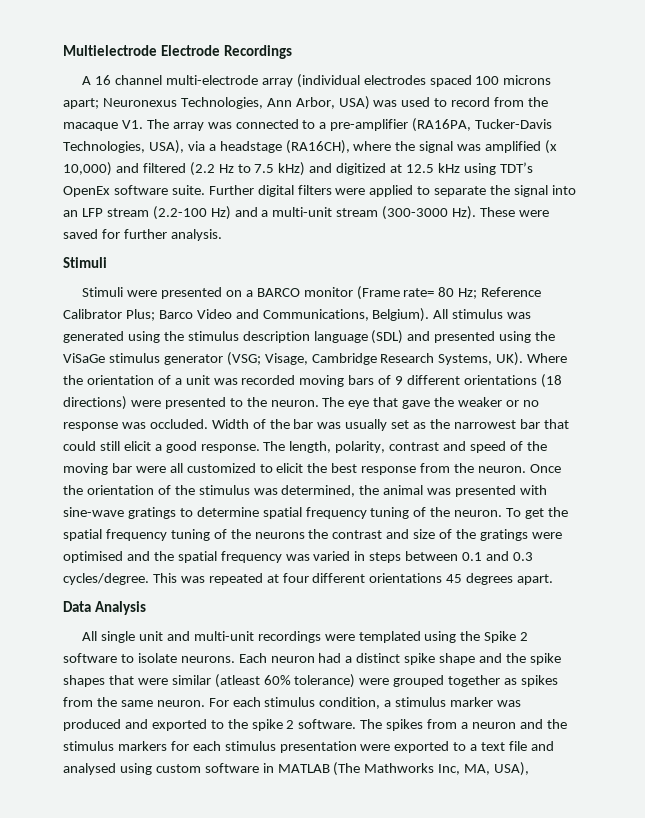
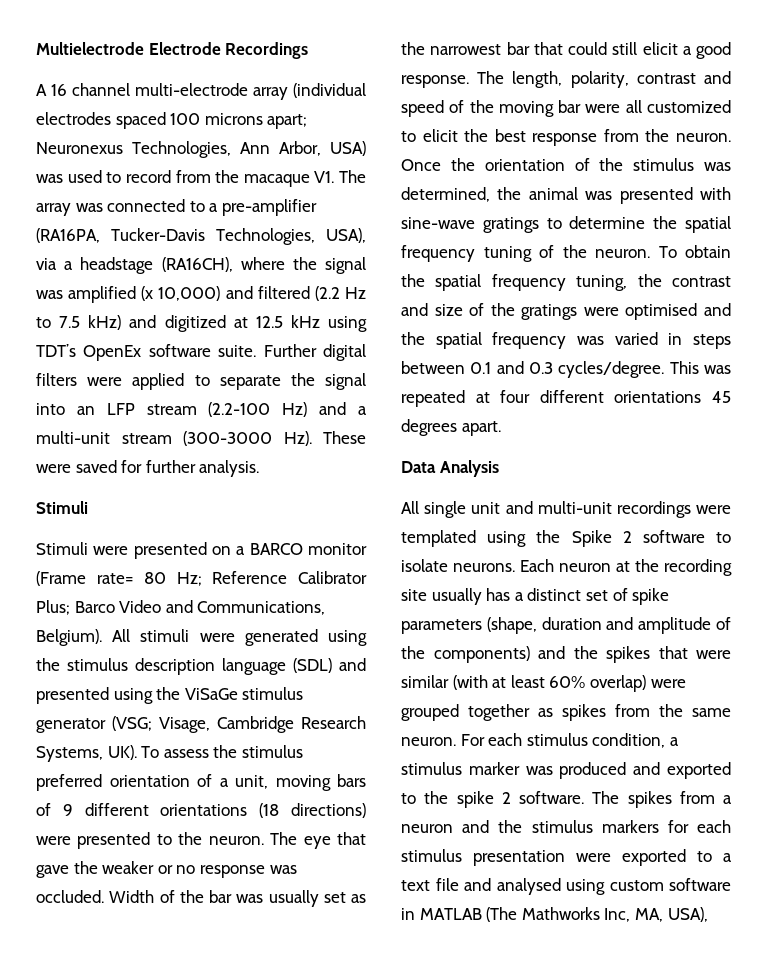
- All stimulus was generated using the stimulus description language (SDL) and presented using the ViSaGe stimulus generator (VSG; Visage, Cambridge Research Systems, UK). Where the orientation of a unit was recorded moving bars of 9 different orientations (18 directions) were presented to the neuron.
+ All stimuli were generated using the stimulus description language (SDL) and presented using the ViSaGe stimulus generator (VSG; Visage, Cambridge Research Systems, UK). To assess the stimulus preferred orientation of a unit, moving bars of 9 different orientations (18 directions) were presented to the neuron.
- Once the orientation of the stimulus was determined, the animal was presented with sine-wave gratings to determine spatial frequency tuning of the neuron.
+ Once the orientation of the stimulus was determined, the animal was presented with sine-wave gratings to determine the spatial frequency tuning of the neuron.
- To get the spatial frequency tuning of the neurons the contrast and size of the gratings were optimised and the spatial frequency was varied in steps between 0.1 and 0.3 cycles/degree.
+ To obtain the spatial frequency tuning, the contrast and size of the gratings were optimised and the spatial frequency was varied in steps between 0.1 and 0.3 cycles/degree.
- Each neuron had a distinct spike shape and the spike shapes that were similar (atleast 60% tolerance) were grouped together as spikes from the same neuron.
+ Each neuron at the recording site usually has a distinct set of spike parameters (shape, duration and amplitude of the components) and the spikes that were similar (with at least 60% overlap) were grouped together as spikes from the same neuron.

